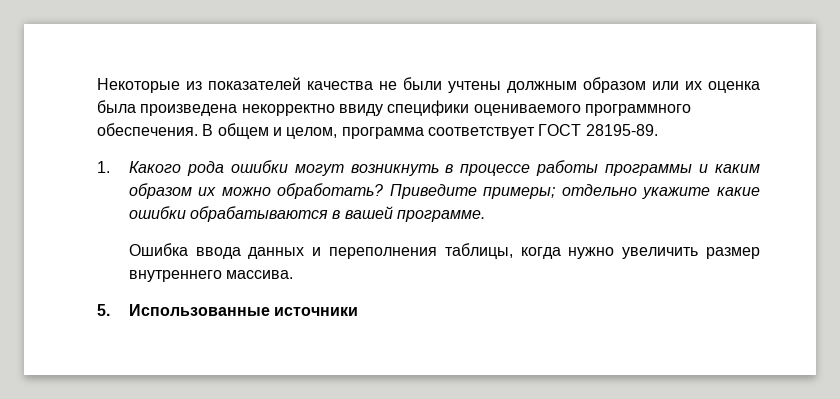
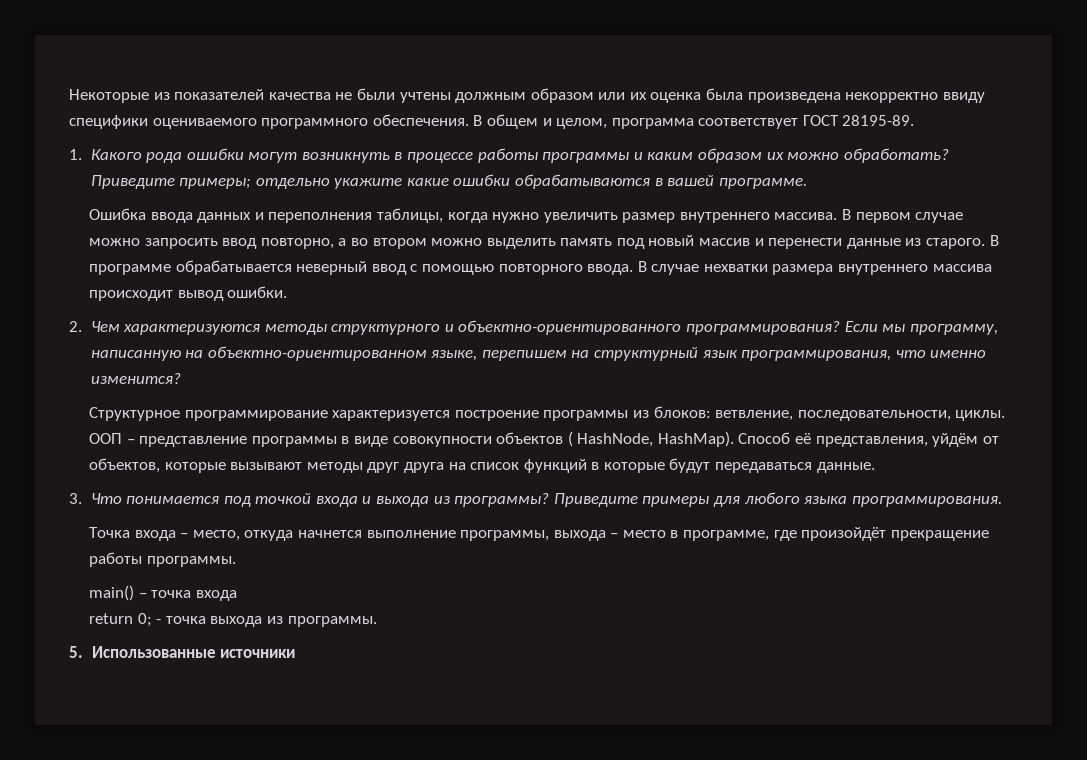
+ В первом случае можно запросить ввод повторно, а во втором можно выделить память под новый массив и перенести данные из старого. В программе обрабатывается неверный ввод с помощью повторного ввода. В случае нехватки размера внутреннего массива происходит вывод ошибки.
+ 2. Чем характеризуются методы структурного и объектно-ориентированного программирования? Если мы программу, написанную на объектно-ориентированном языке, перепишем на структурный язык программирования, что именно изменится?
+ Структурное программирование характеризуется построение программы из блоков: ветвление, последовательности, циклы. ООП – представление программы в виде совокупности объектов ( HashNode, HashMap). Способ её представления, уйдём от объектов, которые вызывают методы друг друга на список функций в которые будут передаваться данные.
+ 3. Что понимается под точкой входа и выхода из программы? Приведите примеры для любого языка программирования.
+ Точка входа – место, откуда начнется выполнение программы, выхода – место в программе, где произойдёт прекращение работы программы.
+ main() – точка входа
+ return 0; - точка выхода из программы.

